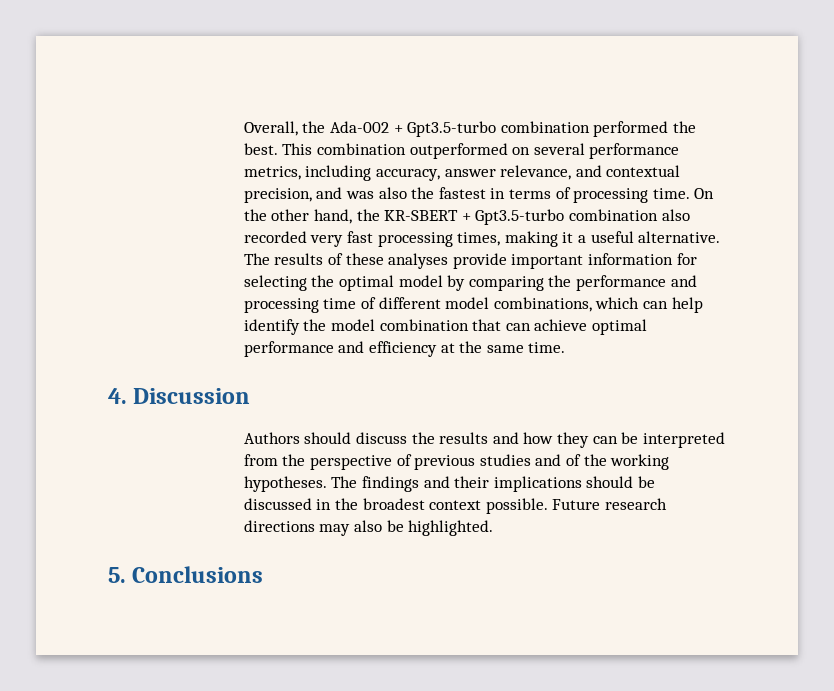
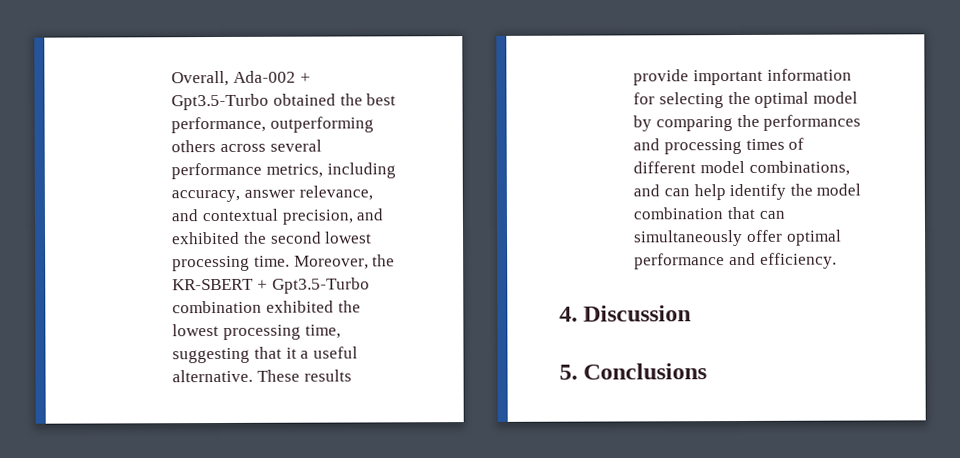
- Overall, the Ada-002 + Gpt3.5-turbo combination performed the best. This combination outperformed on several performance metrics, including accuracy, answer relevance, and contextual precision, and was also the fastest in terms of processing time. On the other hand, the KR-SBERT + Gpt3.5-turbo combination also recorded very fast processing times, making it a useful alternative. The results of these analyses provide important information for selecting the optimal model by comparing the performance and processing time of different model combinations, which can help identify the model combination that can achieve optimal performance and efficiency at the same time.
+ Overall, Ada-002 + Gpt3.5-Turbo obtained the best performance, outperforming others across several performance metrics, including accuracy, answer relevance, and contextual precision, and exhibited the second lowest processing time. Moreover, the KR-SBERT + Gpt3.5-Turbo combination exhibited the lowest processing time, suggesting that it a useful alternative. These results provide important information for selecting the optimal model by comparing the performances and processing times of different model combinations, and can help identify the model combination that can simultaneously offer optimal performance and efficiency.
  4. Discussion
- Authors should discuss the results and how they can be interpreted from the perspective of previous studies and of the working hypotheses. The findings and their implications should be discussed in the broadest context possible. Future research directions may also be highlighted.

